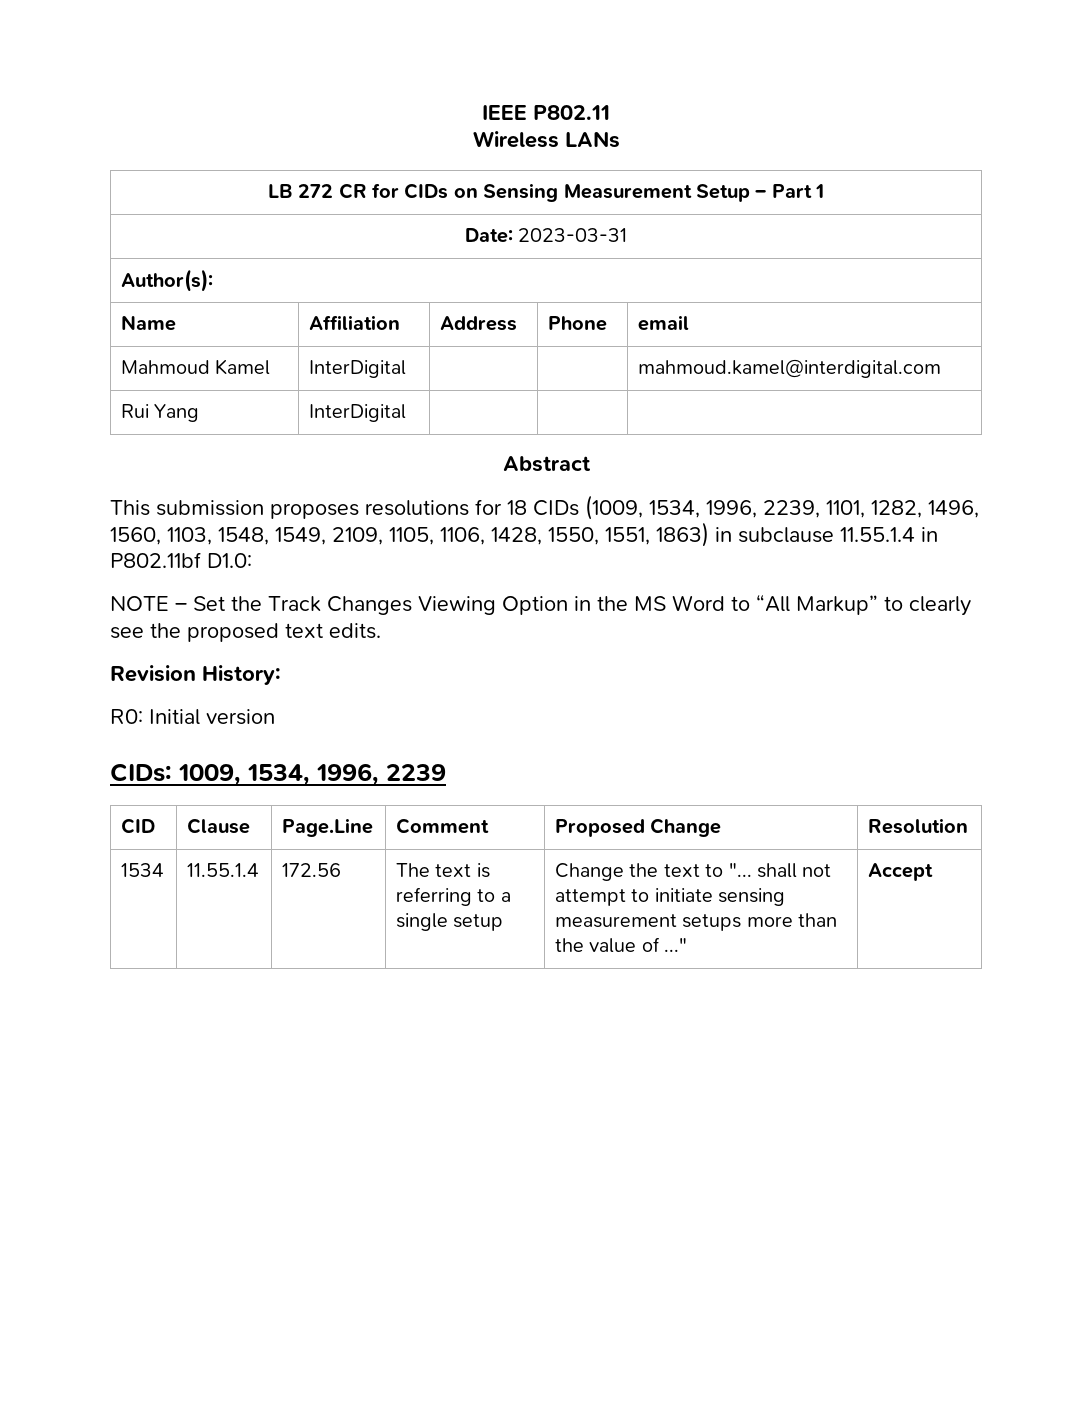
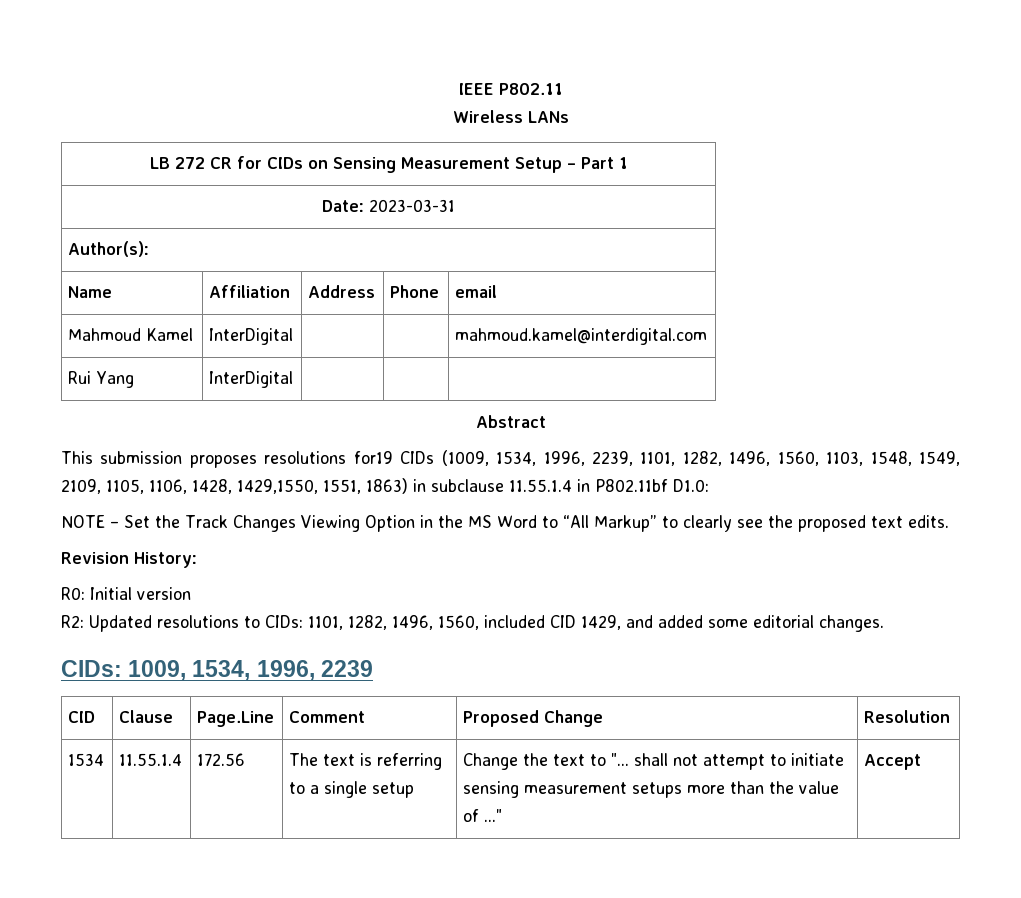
- This submission proposes resolutions for 18 CIDs (1009, 1534, 1996, 2239, 1101, 1282, 1496, 1560, 1103, 1548, 1549, 2109, 1105, 1106, 1428, 1550, 1551, 1863) in subclause 11.55.1.4 in P802.11bf D1.0:
+ This submission proposes resolutions for19 CIDs (1009, 1534, 1996, 2239, 1101, 1282, 1496, 1560, 1103, 1548, 1549, 2109, 1105, 1106, 1428, 1429,1550, 1551, 1863) in subclause 11.55.1.4 in P802.11bf D1.0:
+ R2: Updated resolutions to CIDs: 1101, 1282, 1496, 1560, included CID 1429, and added some editorial changes.

